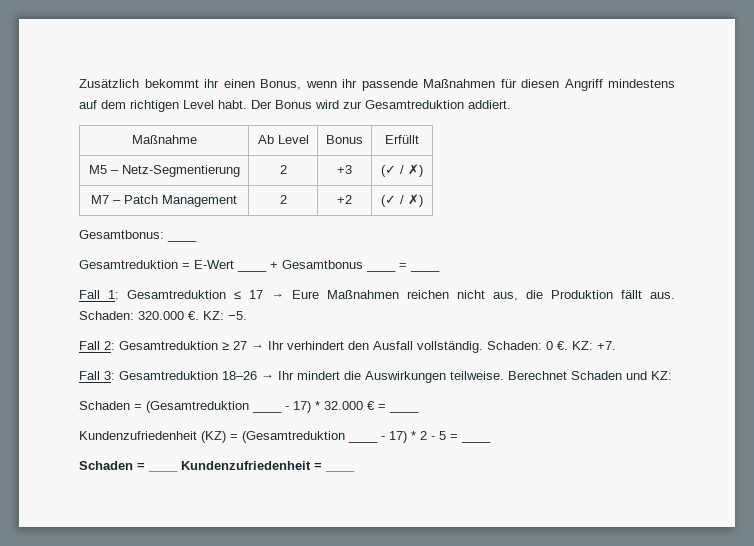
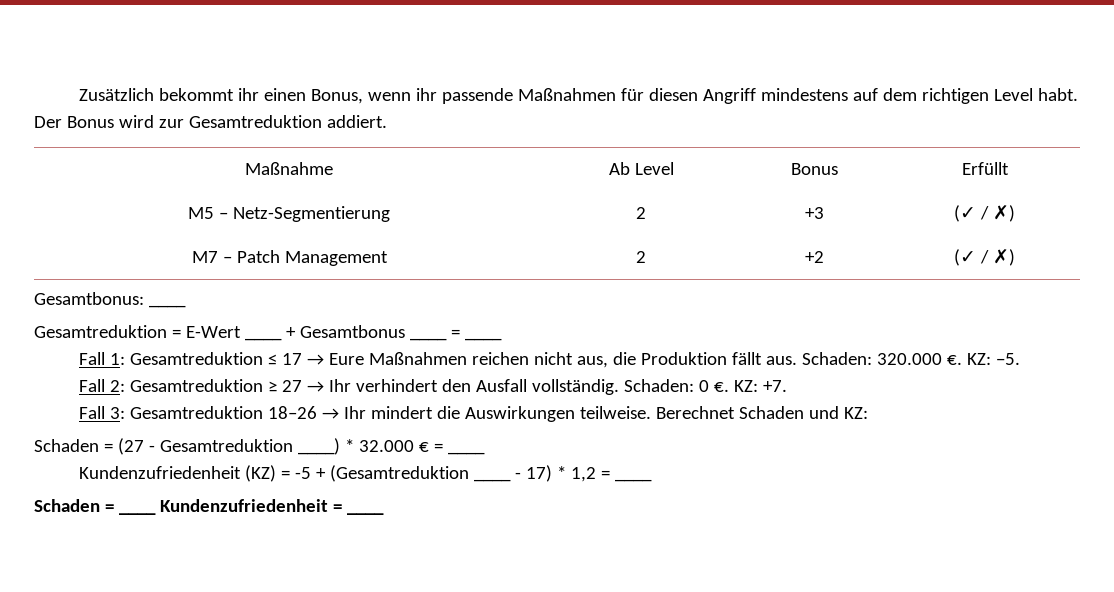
- Schaden = (Gesamtreduktion ____ - 17) * 32.000 € = ____
+ Schaden = (27 - Gesamtreduktion ____) * 32.000 € = ____
- Kundenzufriedenheit (KZ) = (Gesamtreduktion ____ - 17) * 2 - 5 = ____
+ Kundenzufriedenheit (KZ) = -5 + (Gesamtreduktion ____ - 17) * 1,2 = ____

